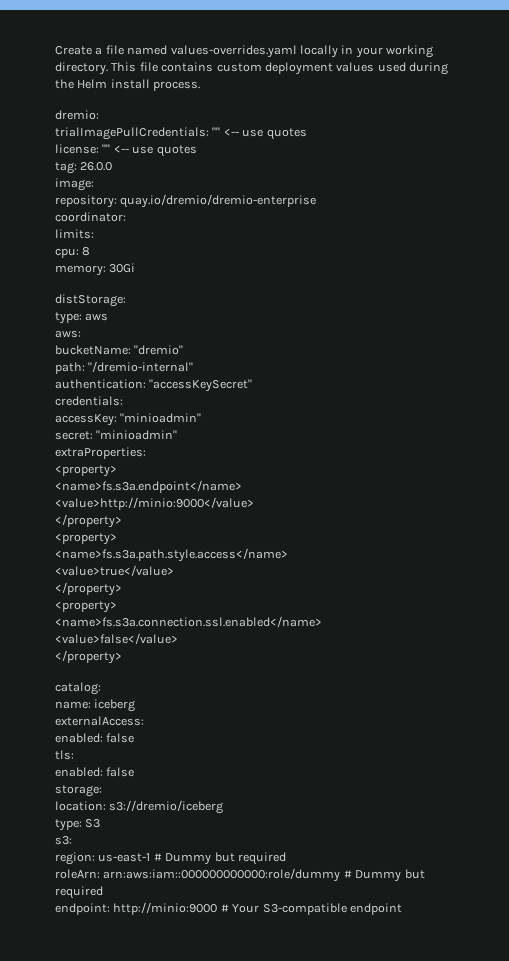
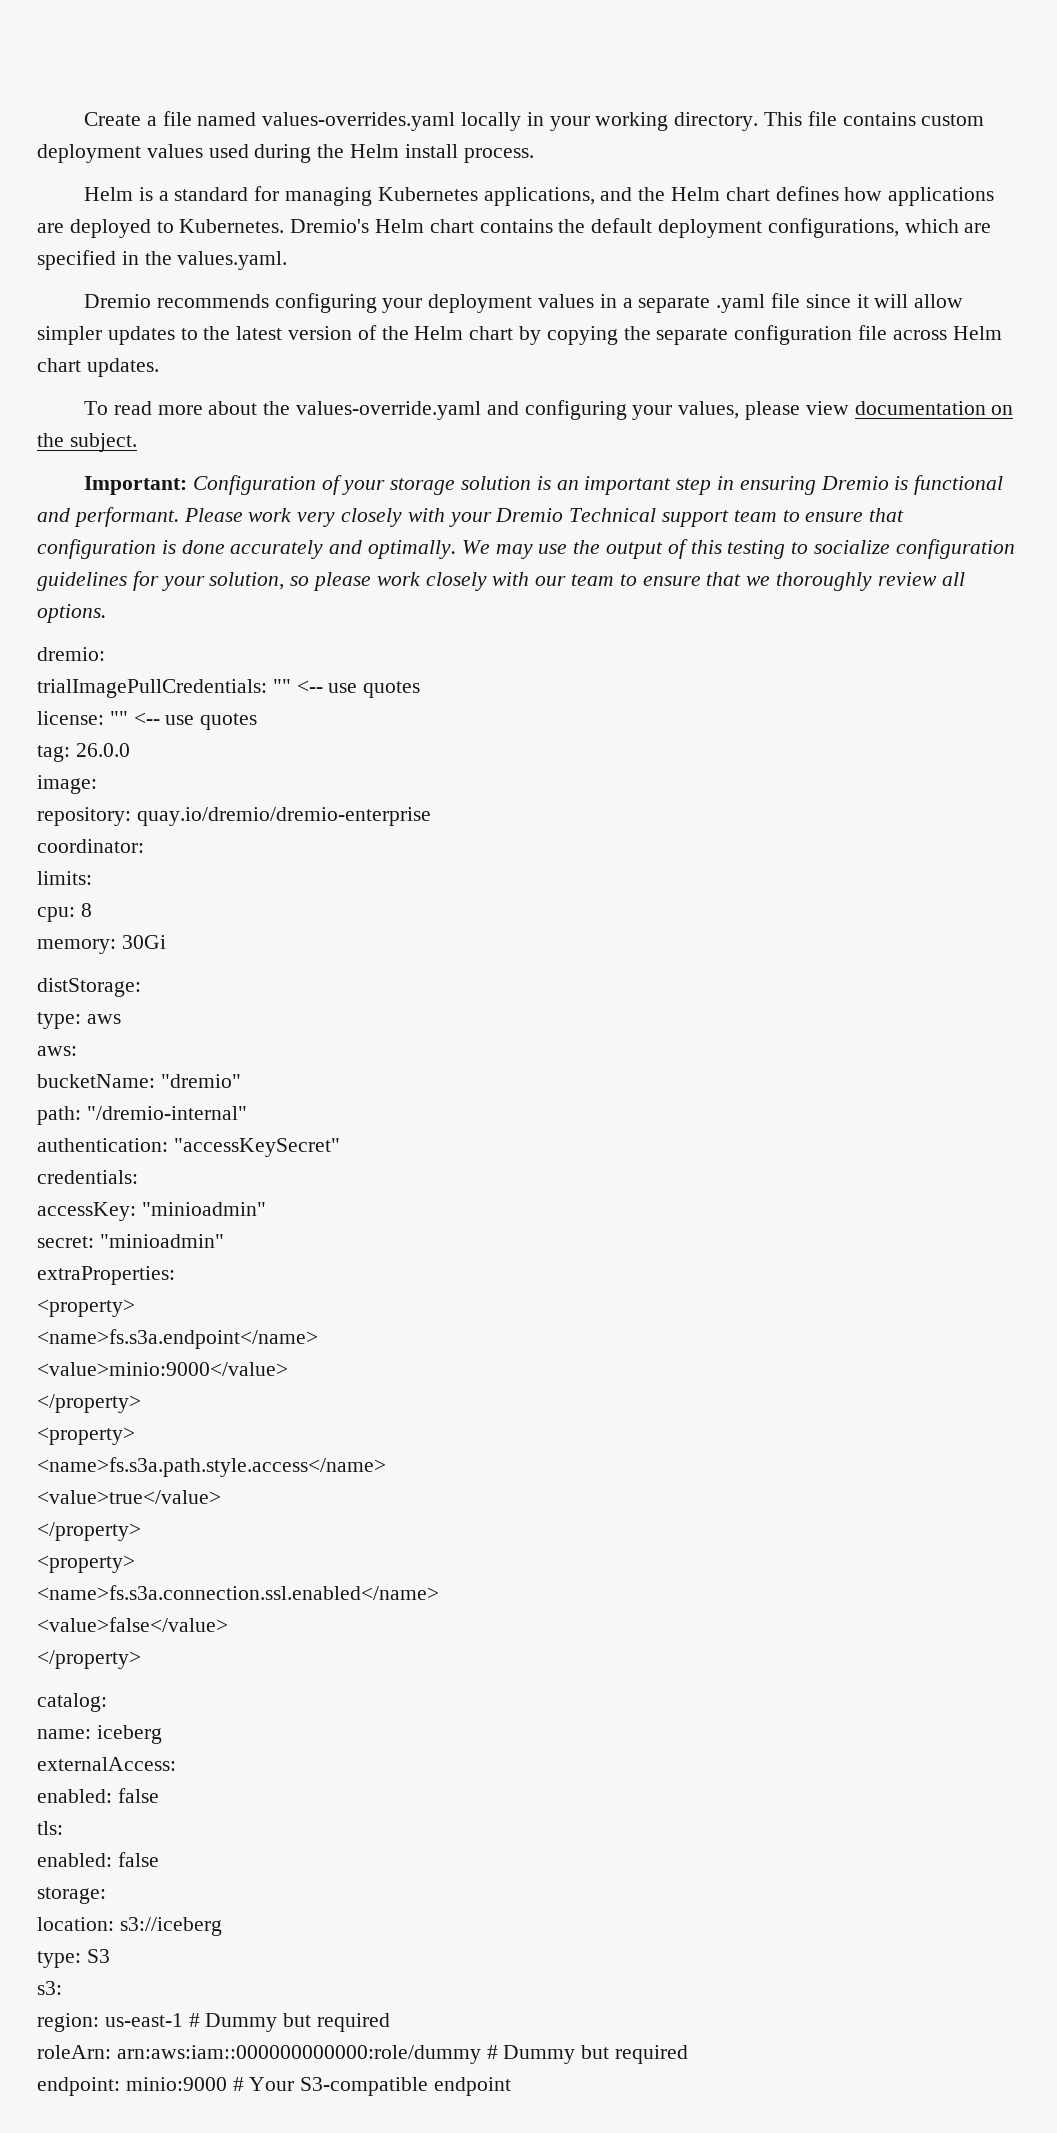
+ Helm is a standard for managing Kubernetes applications, and the Helm chart defines how applications are deployed to Kubernetes. Dremio's Helm chart contains the default deployment configurations, which are specified in the values.yaml.
+ Dremio recommends configuring your deployment values in a separate .yaml file since it will allow simpler updates to the latest version of the Helm chart by copying the separate configuration file across Helm chart updates.
+ To read more about the values-override.yaml and configuring your values, please view documentation on the subject.
+ Important: Configuration of your storage solution is an important step in ensuring Dremio is functional and performant. Please work very closely with your Dremio Technical support team to ensure that configuration is done accurately and optimally. We may use the output of this testing to socialize configuration guidelines for your solution, so please work closely with our team to ensure that we thoroughly review all options.
- <value>http://minio:9000</value>
+ <value>minio:9000</value>
- location: s3://dremio/iceberg
+ location: s3://iceberg
- endpoint: http://minio:9000 # Your S3-compatible endpoint
+ endpoint: minio:9000 # Your S3-compatible endpoint

